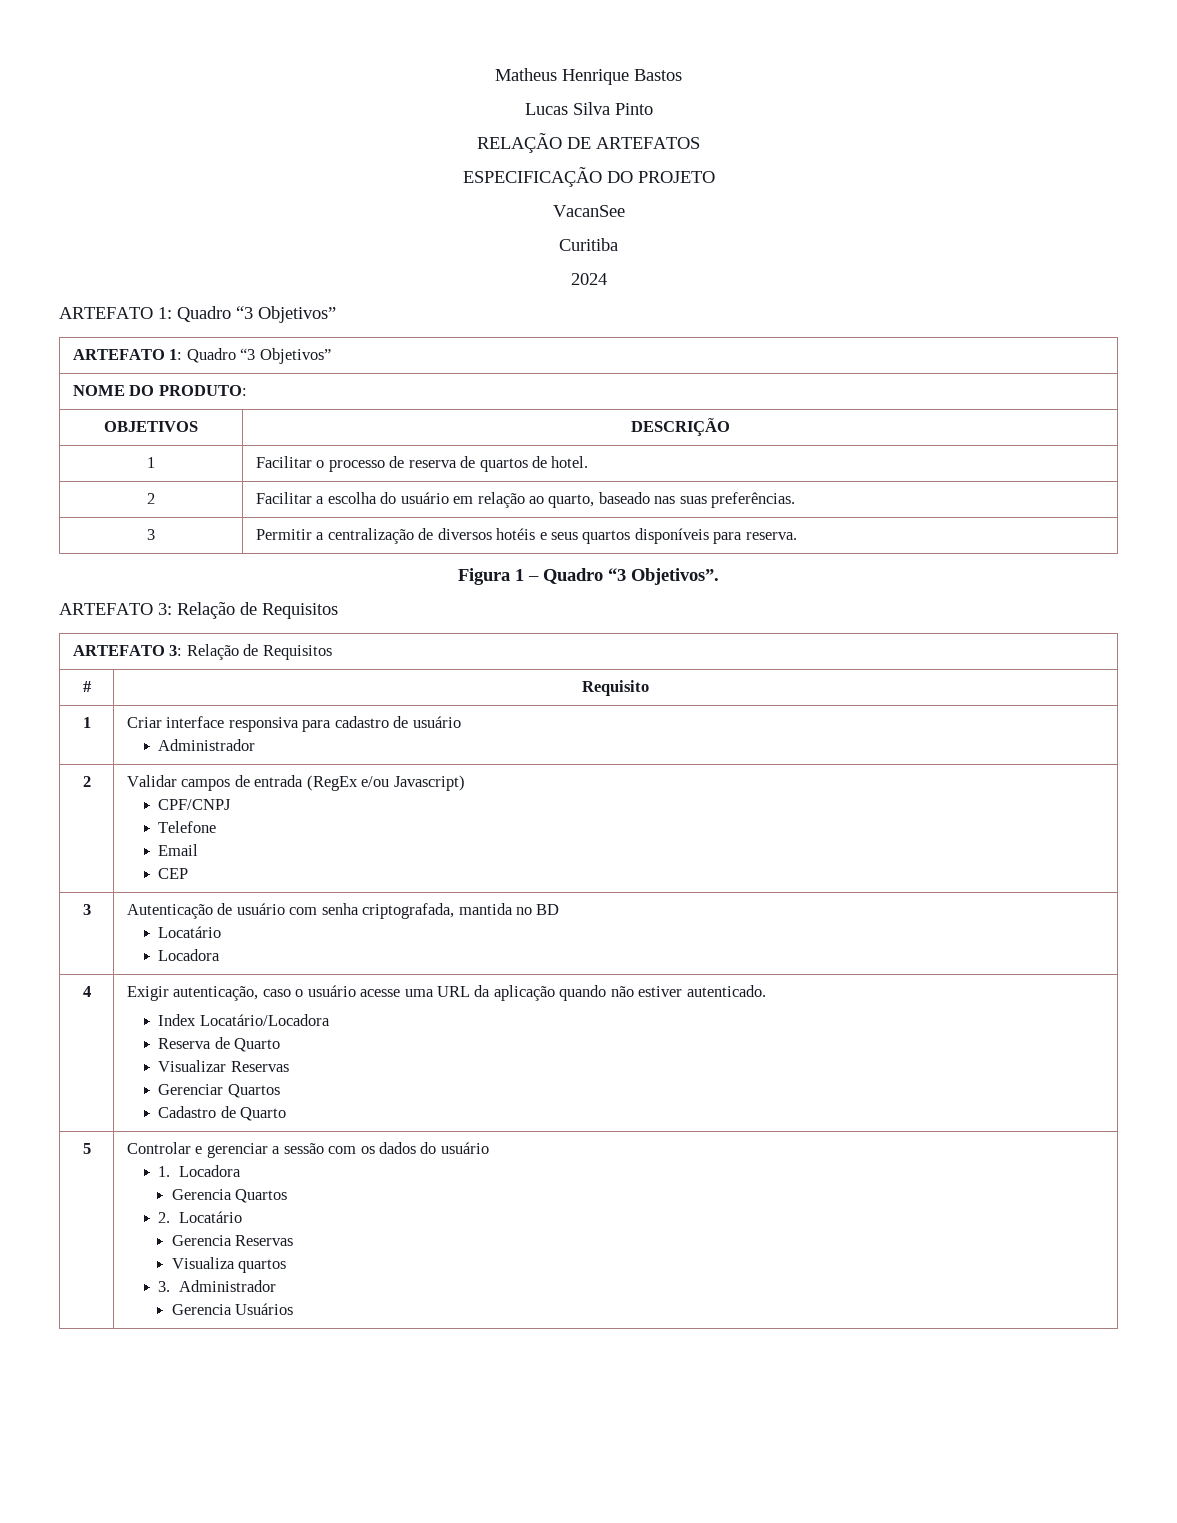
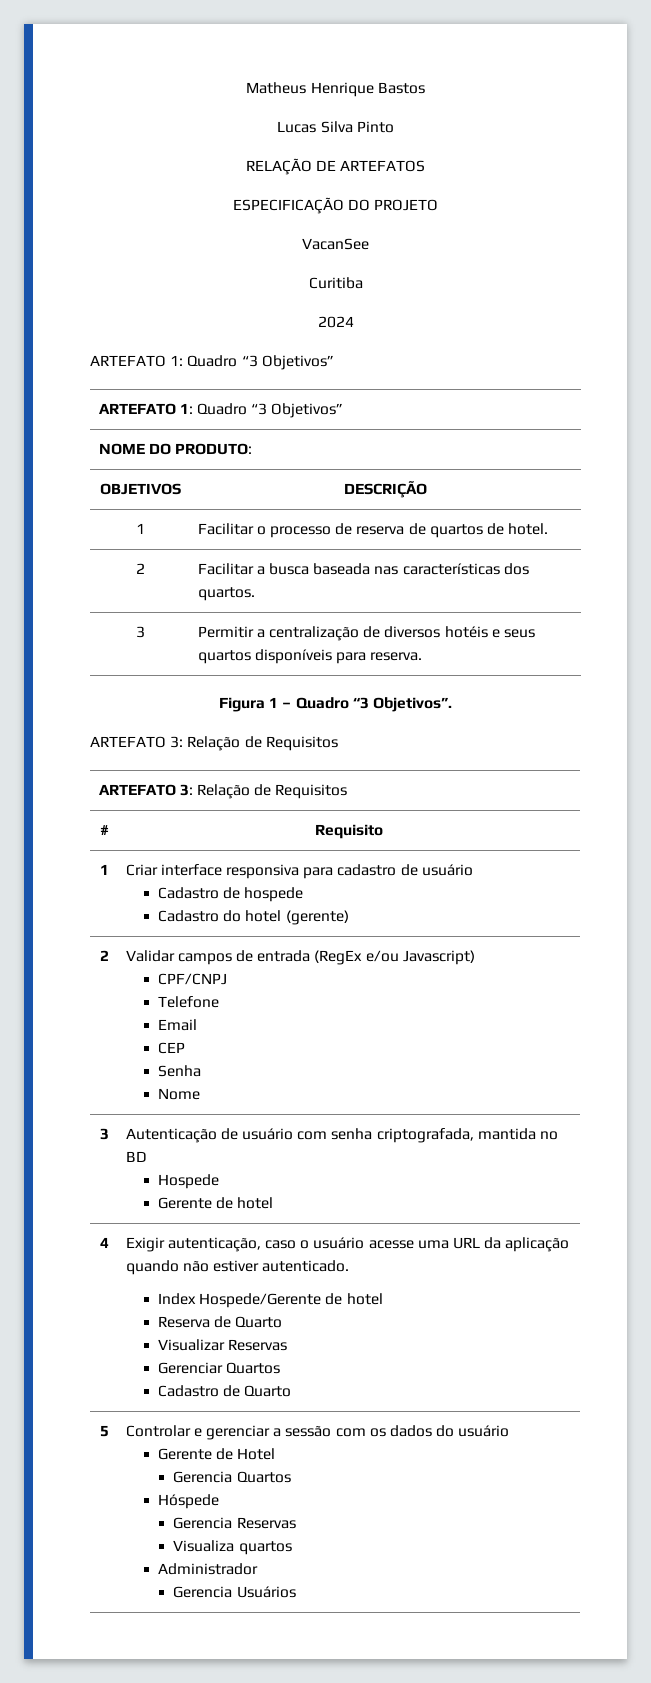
- 2 | Facilitar a escolha do usuário em relação ao quarto, baseado nas suas preferências.
+ 2 | Facilitar a busca baseada nas características dos quartos.
  1 | Criar interface responsiva para cadastro de usuário
- Administrador
+ Cadastro de hospede
+ Cadastro do hotel (gerente)
  2 | Validar campos de entrada (RegEx e/ou Javascript)
  CPF/CNPJ
  Telefone
  Email
  CEP
+ Senha
+ Nome
  3 | Autenticação de usuário com senha criptografada, mantida no BD
- Locatário
- Locadora
+ Hospede
+ Gerente de hotel
  4 | Exigir autenticação, caso o usuário acesse uma URL da aplicação quando não estiver autenticado.
- Index Locatário/Locadora
+ Index Hospede/Gerente de hotel
  5 | Controlar e gerenciar a sessão com os dados do usuário
- 1. Locadora
+ Gerente de Hotel
  Gerencia Quartos
- 2. Locatário
+ Hóspede
  Gerencia Reservas
  Visualiza quartos
- 3. Administrador
+ Administrador

